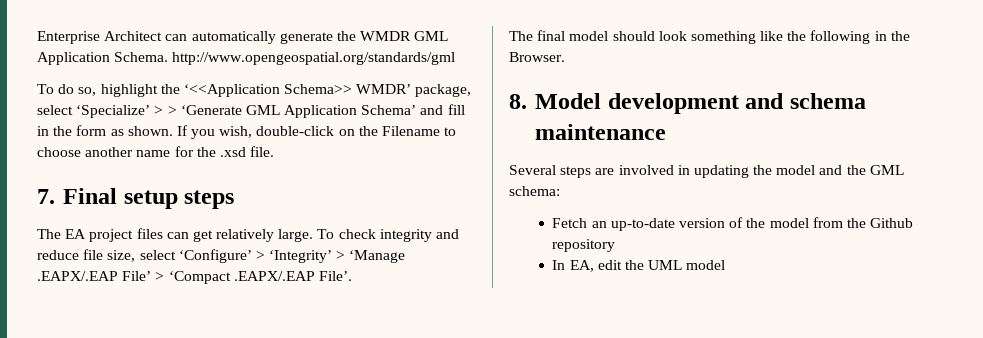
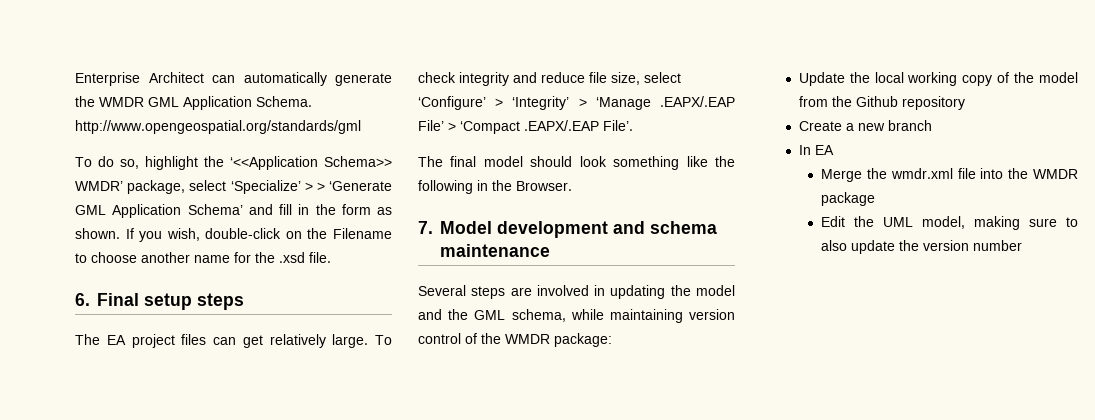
- 7. Final setup steps
+ 6. Final setup steps
- 8. Model development and schema maintenance
+ 7. Model development and schema maintenance
- Several steps are involved in updating the model and the GML schema:
- Fetch an up-to-date version of the model from the Github repository
+ Several steps are involved in updating the model and the GML schema, while maintaining version control of the WMDR package:
+ Update the local working copy of the model from the Github repository
- In EA, edit the UML model
+ Create a new branch
+ In EA
+ Merge the wmdr.xml file into the WMDR package
+ Edit the UML model, making sure to also update the version number

